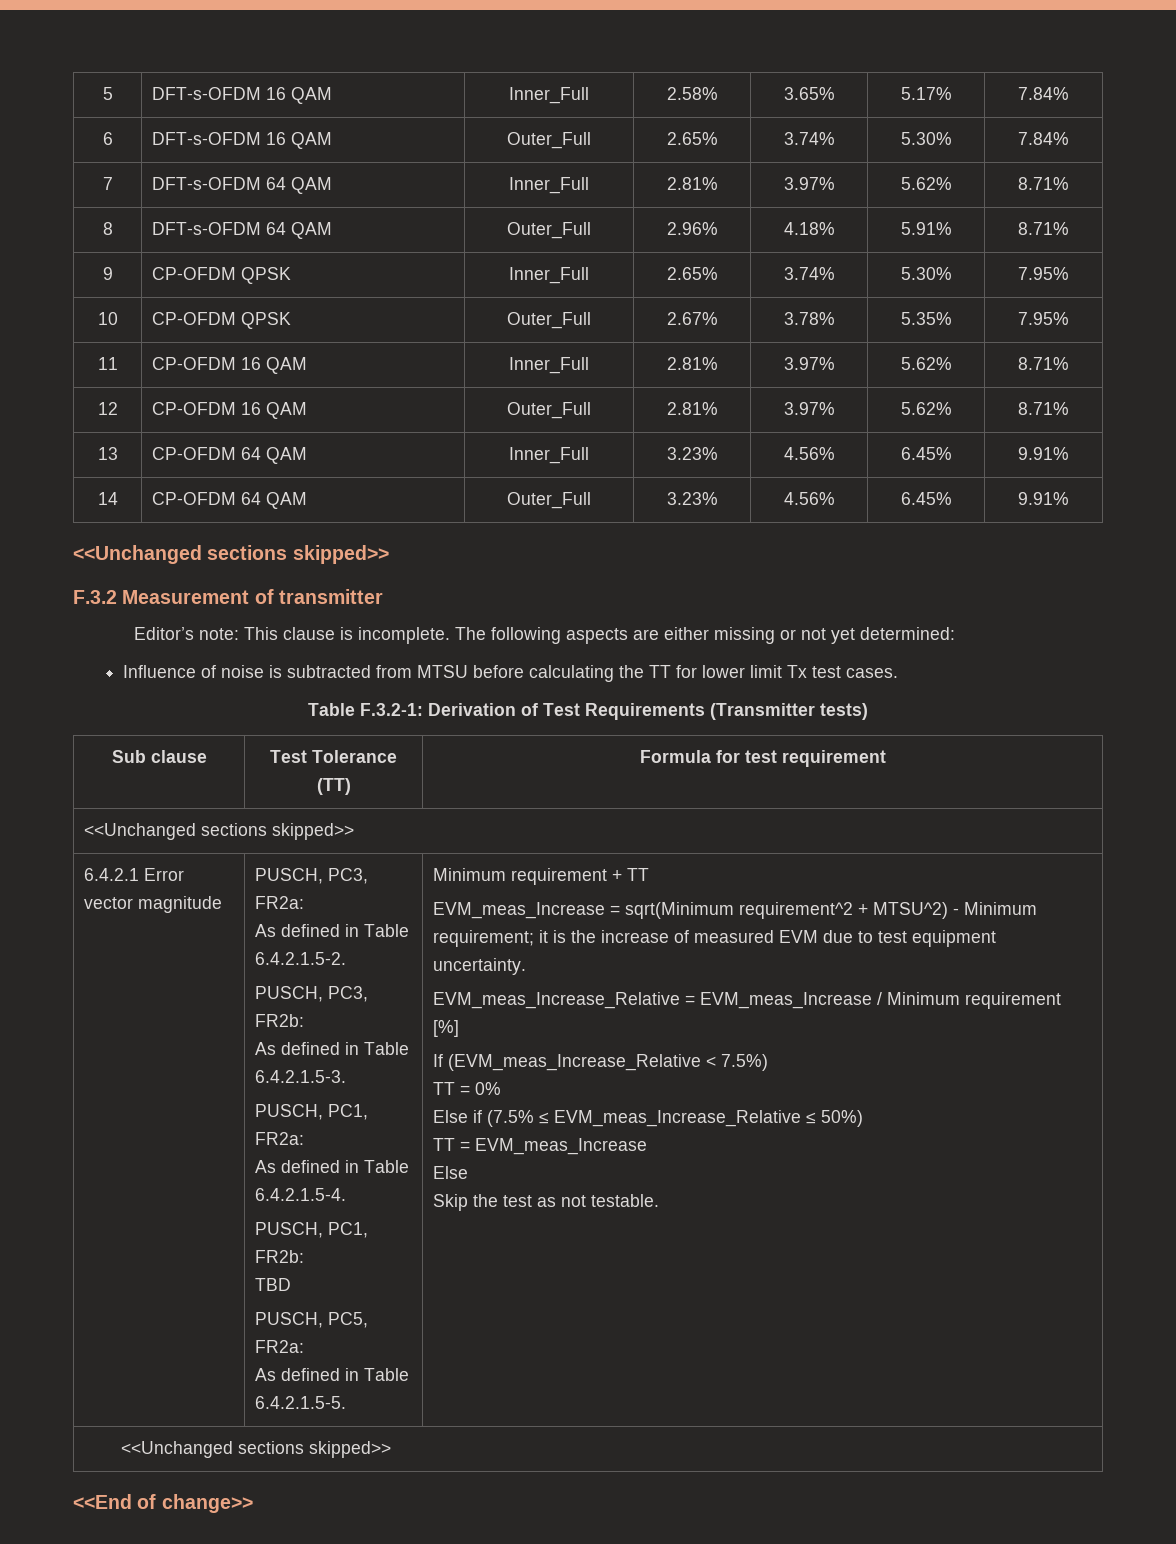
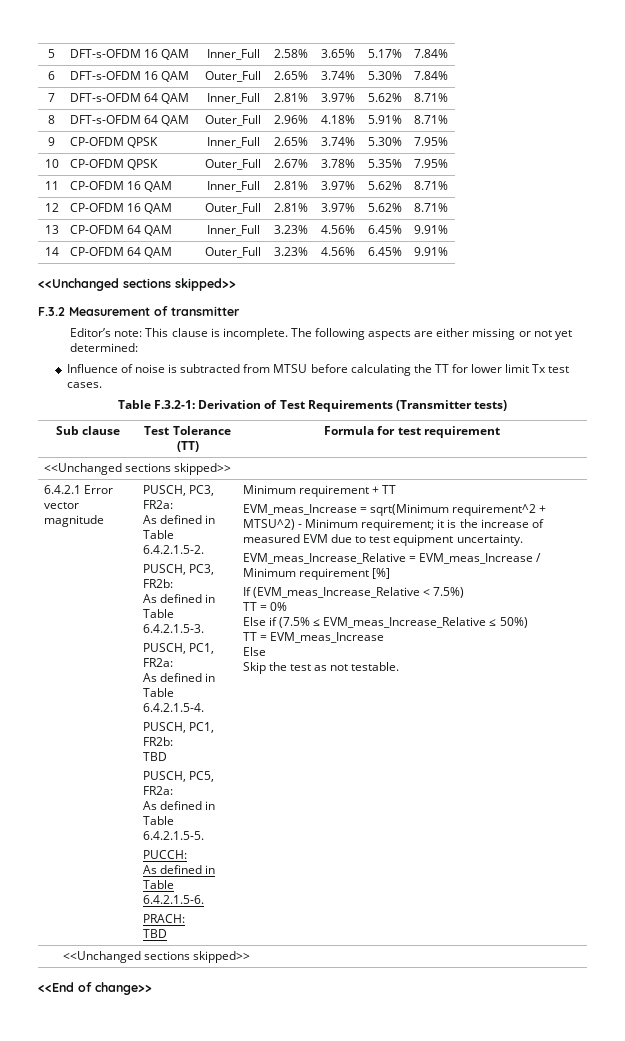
+ PUCCH:
+ As defined in Table 6.4.2.1.5-6.
+ PRACH:
+ TBD

